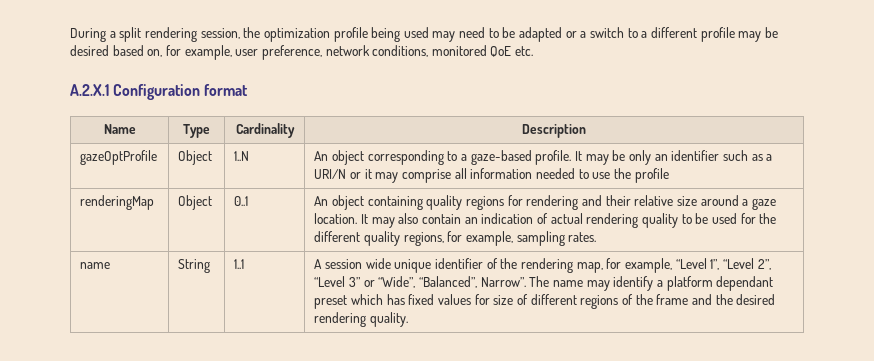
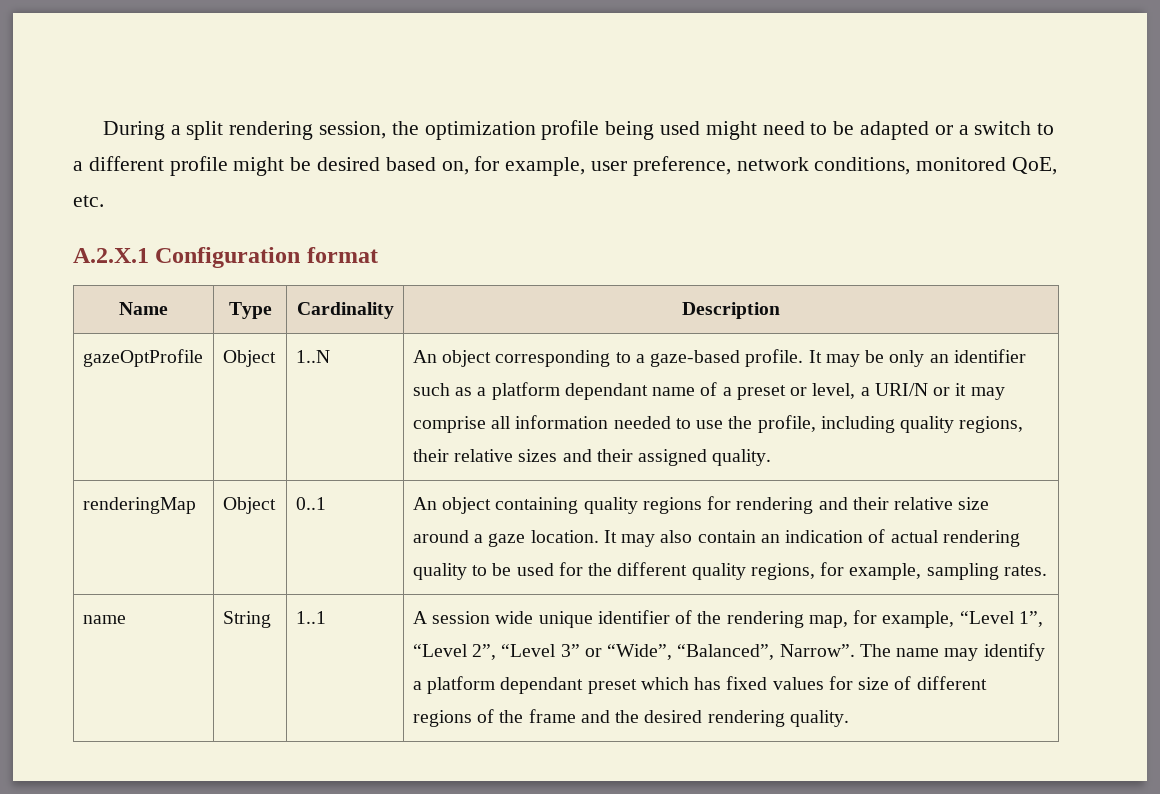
- During a split rendering session, the optimization profile being used may need to be adapted or a switch to a different profile may be desired based on, for example, user preference, network conditions, monitored QoE etc.
+ During a split rendering session, the optimization profile being used might need to be adapted or a switch to a different profile might be desired based on, for example, user preference, network conditions, monitored QoE, etc.
- It may be only an identifier such as a URI/N or it may comprise all information needed to use the profile
+ It may be only an identifier such as a platform dependant name of a preset or level, a URI/N or it may comprise all information needed to use the profile, including quality regions, their relative sizes and their assigned quality.

